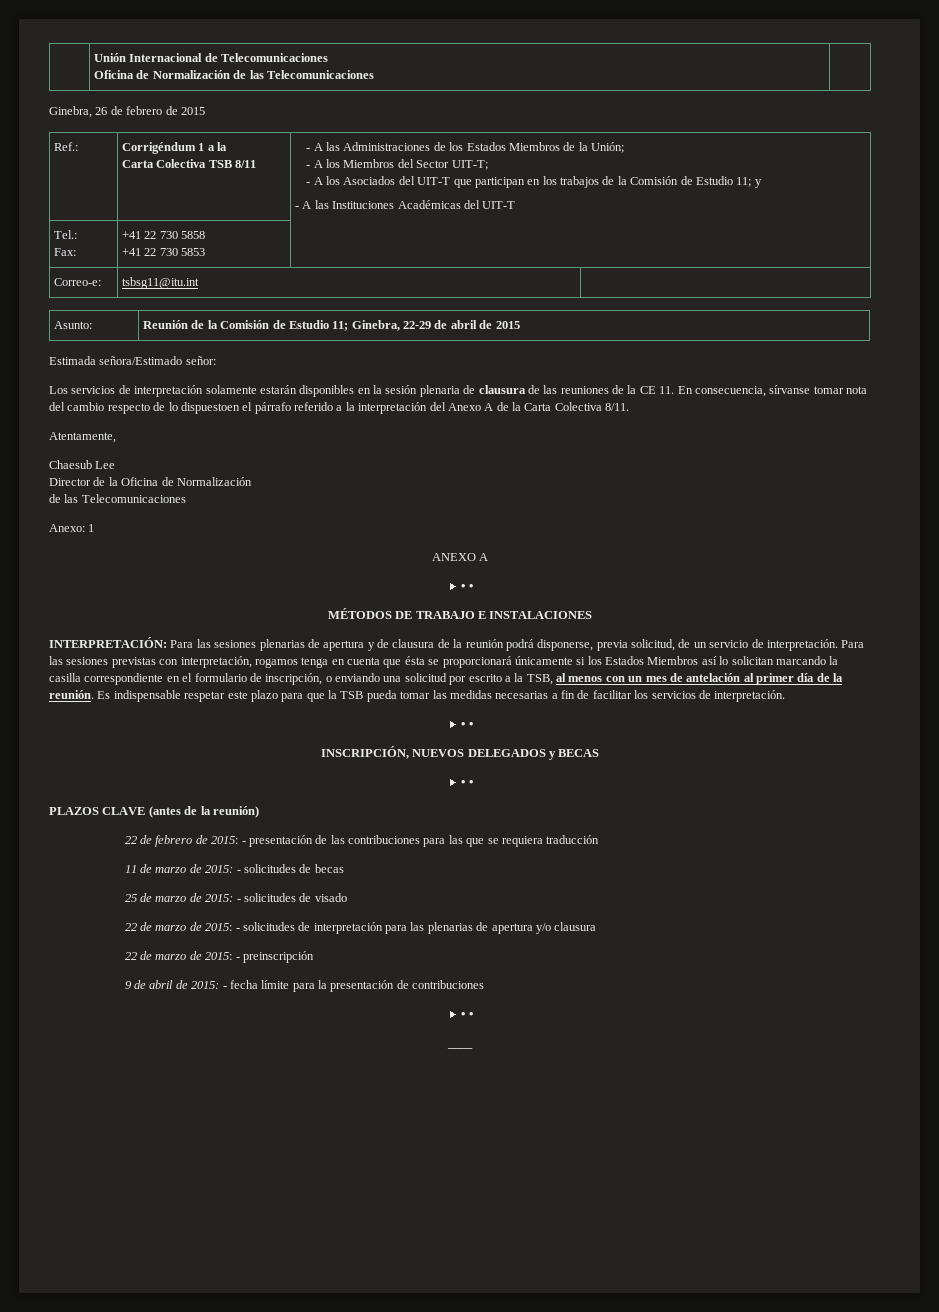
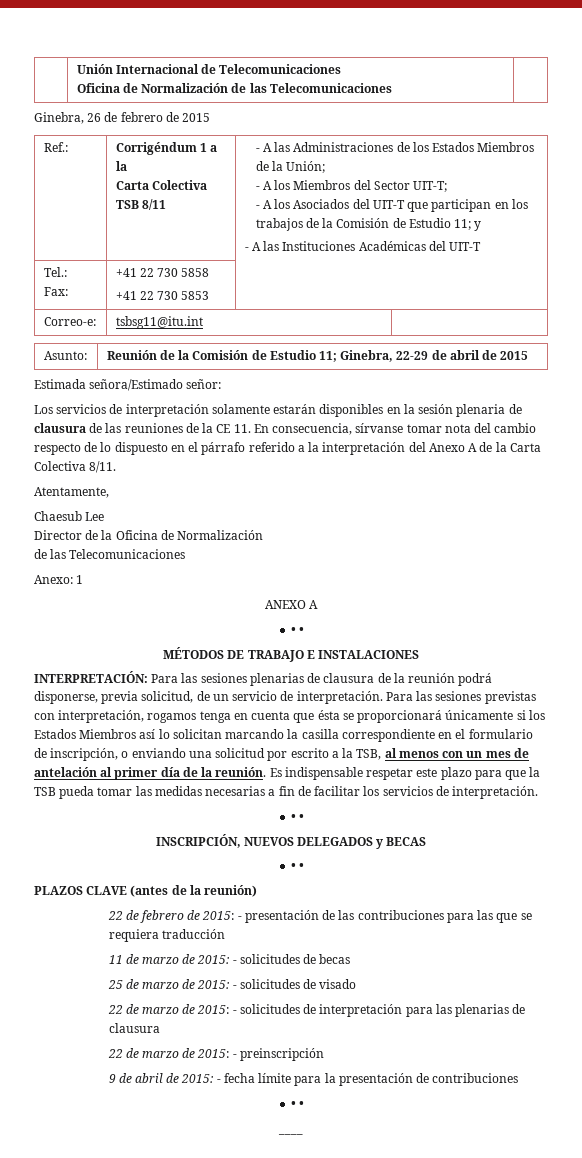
- Los servicios de interpretación solamente estarán disponibles en la sesión plenaria de clausura de las reuniones de la CE 11. En consecuencia, sírvanse tomar nota del cambio respecto de lo dispuestoen el párrafo referido a la interpretación del Anexo A de la Carta Colectiva 8/11.
+ Los servicios de interpretación solamente estarán disponibles en la sesión plenaria de clausura de las reuniones de la CE 11. En consecuencia, sírvanse tomar nota del cambio respecto de lo dispuesto en el párrafo referido a la interpretación del Anexo A de la Carta Colectiva 8/11.
- INTERPRETACIÓN: Para las sesiones plenarias de apertura y de clausura de la reunión podrá disponerse, previa solicitud, de un servicio de interpretación.
+ INTERPRETACIÓN: Para las sesiones plenarias de clausura de la reunión podrá disponerse, previa solicitud, de un servicio de interpretación.
- 22 de marzo de 2015: - solicitudes de interpretación para las plenarias de apertura y/o clausura
+ 22 de marzo de 2015: - solicitudes de interpretación para las plenarias de clausura

